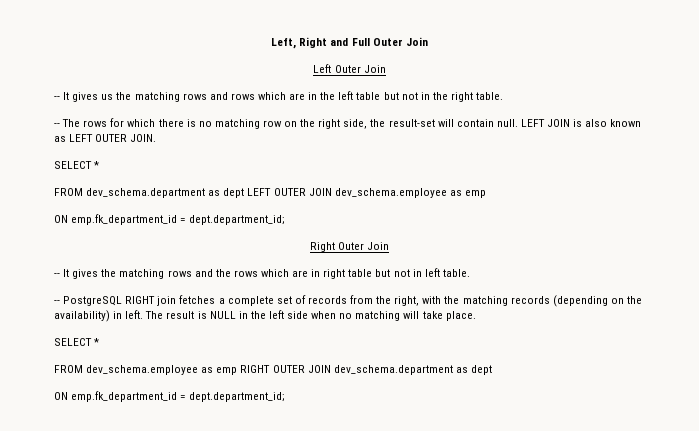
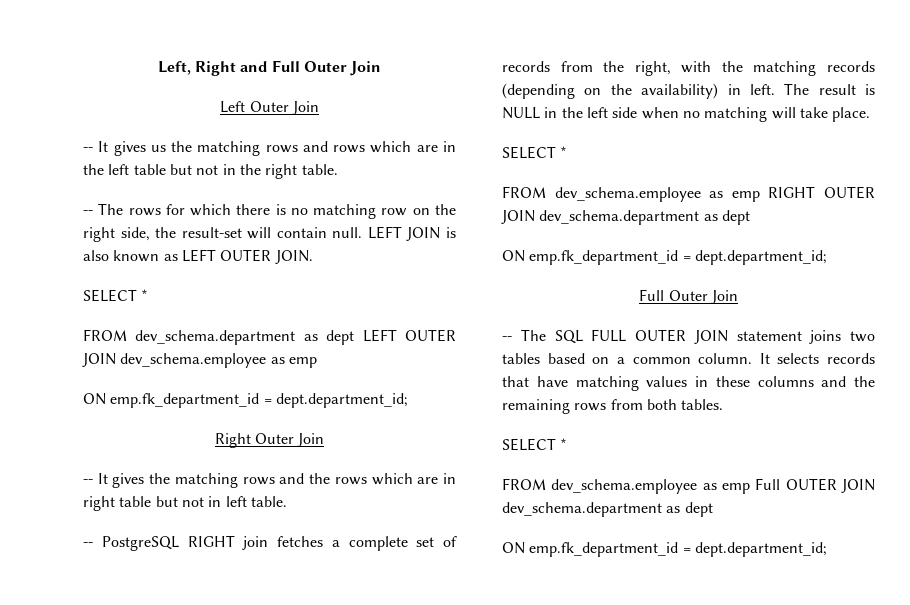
  FROM dev_schema.employee as emp RIGHT OUTER JOIN dev_schema.department as dept
+ ON emp.fk_department_id = dept.department_id;
+ Full Outer Join
+ -- The SQL FULL OUTER JOIN statement joins two tables based on a common column. It selects records that have matching values in these columns and the remaining rows from both tables.
+ SELECT *
+ FROM dev_schema.employee as emp Full OUTER JOIN dev_schema.department as dept

